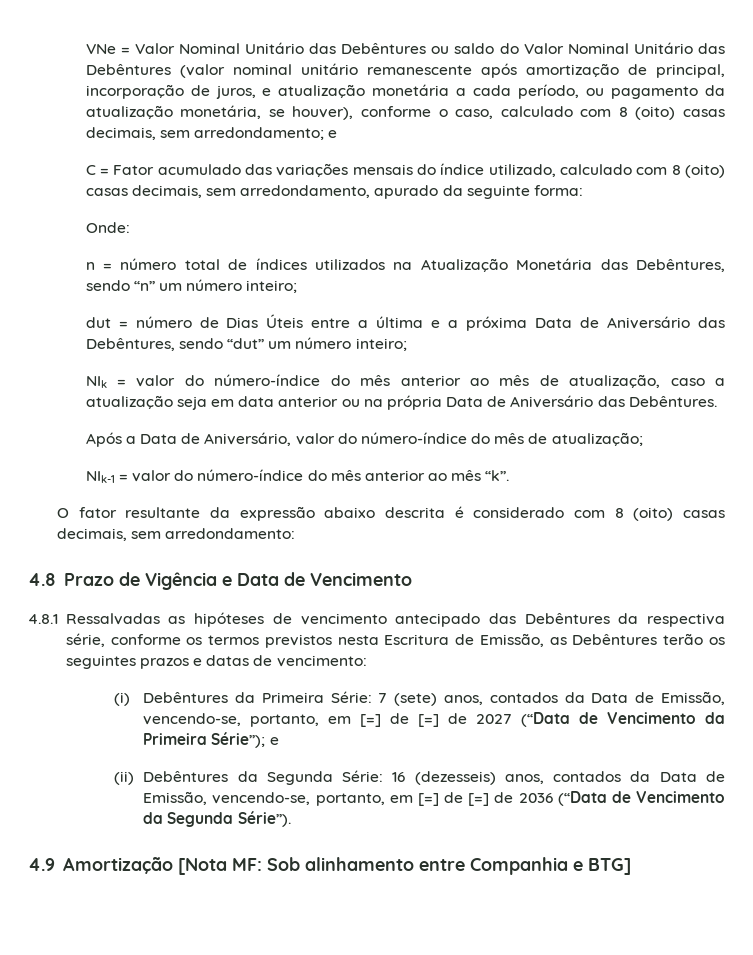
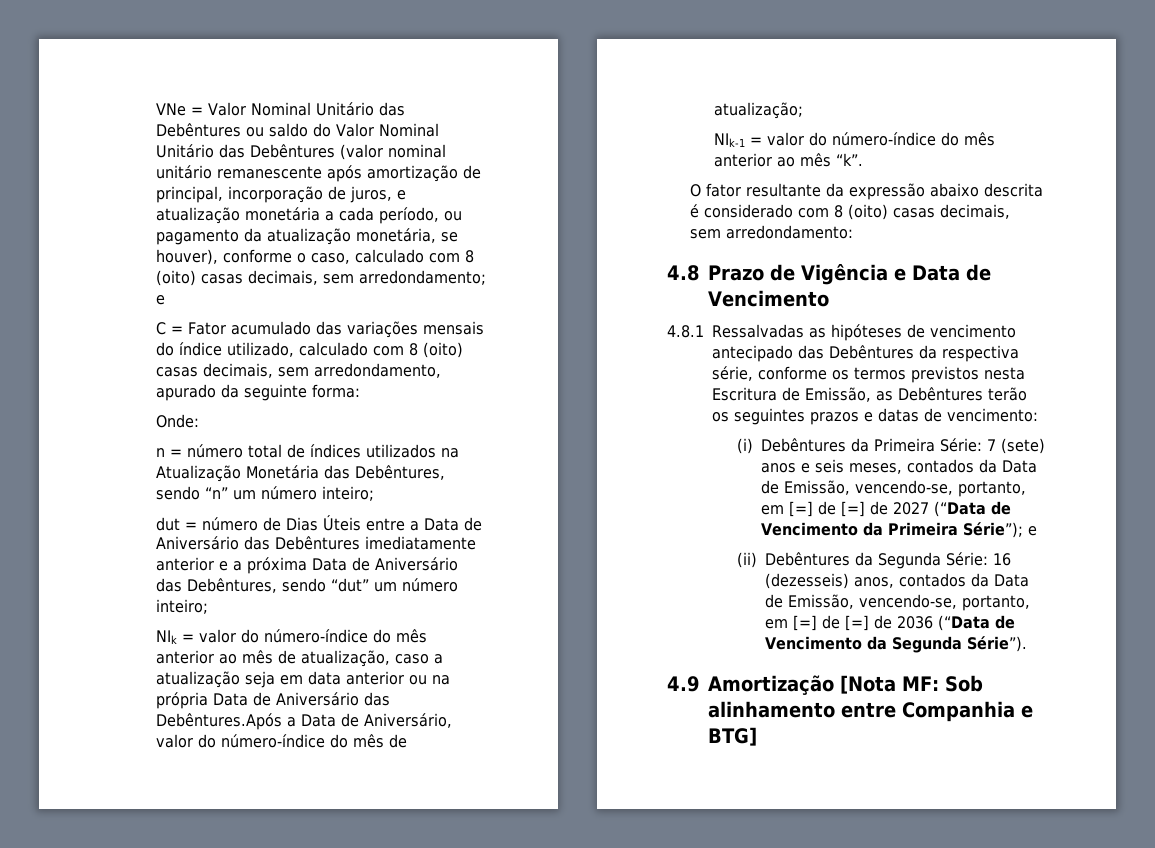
- dut = número de Dias Úteis entre a última e a próxima Data de Aniversário das Debêntures, sendo “dut” um número inteiro;
+ dut = número de Dias Úteis entre a Data de Aniversário das Debêntures imediatamente anterior e a próxima Data de Aniversário das Debêntures, sendo “dut” um número inteiro;
- NIk = valor do número-índice do mês anterior ao mês de atualização, caso a atualização seja em data anterior ou na própria Data de Aniversário das Debêntures.
- Após a Data de Aniversário, valor do número-índice do mês de atualização;
+ NIk = valor do número-índice do mês anterior ao mês de atualização, caso a atualização seja em data anterior ou na própria Data de Aniversário das Debêntures.Após a Data de Aniversário, valor do número-índice do mês de atualização;
- (i) Debêntures da Primeira Série: 7 (sete) anos, contados da Data de Emissão, vencendo-se, portanto, em [=] de [=] de 2027 (“Data de Vencimento da Primeira Série”); e
+ (i) Debêntures da Primeira Série: 7 (sete) anos e seis meses, contados da Data de Emissão, vencendo-se, portanto, em [=] de [=] de 2027 (“Data de Vencimento da Primeira Série”); e

